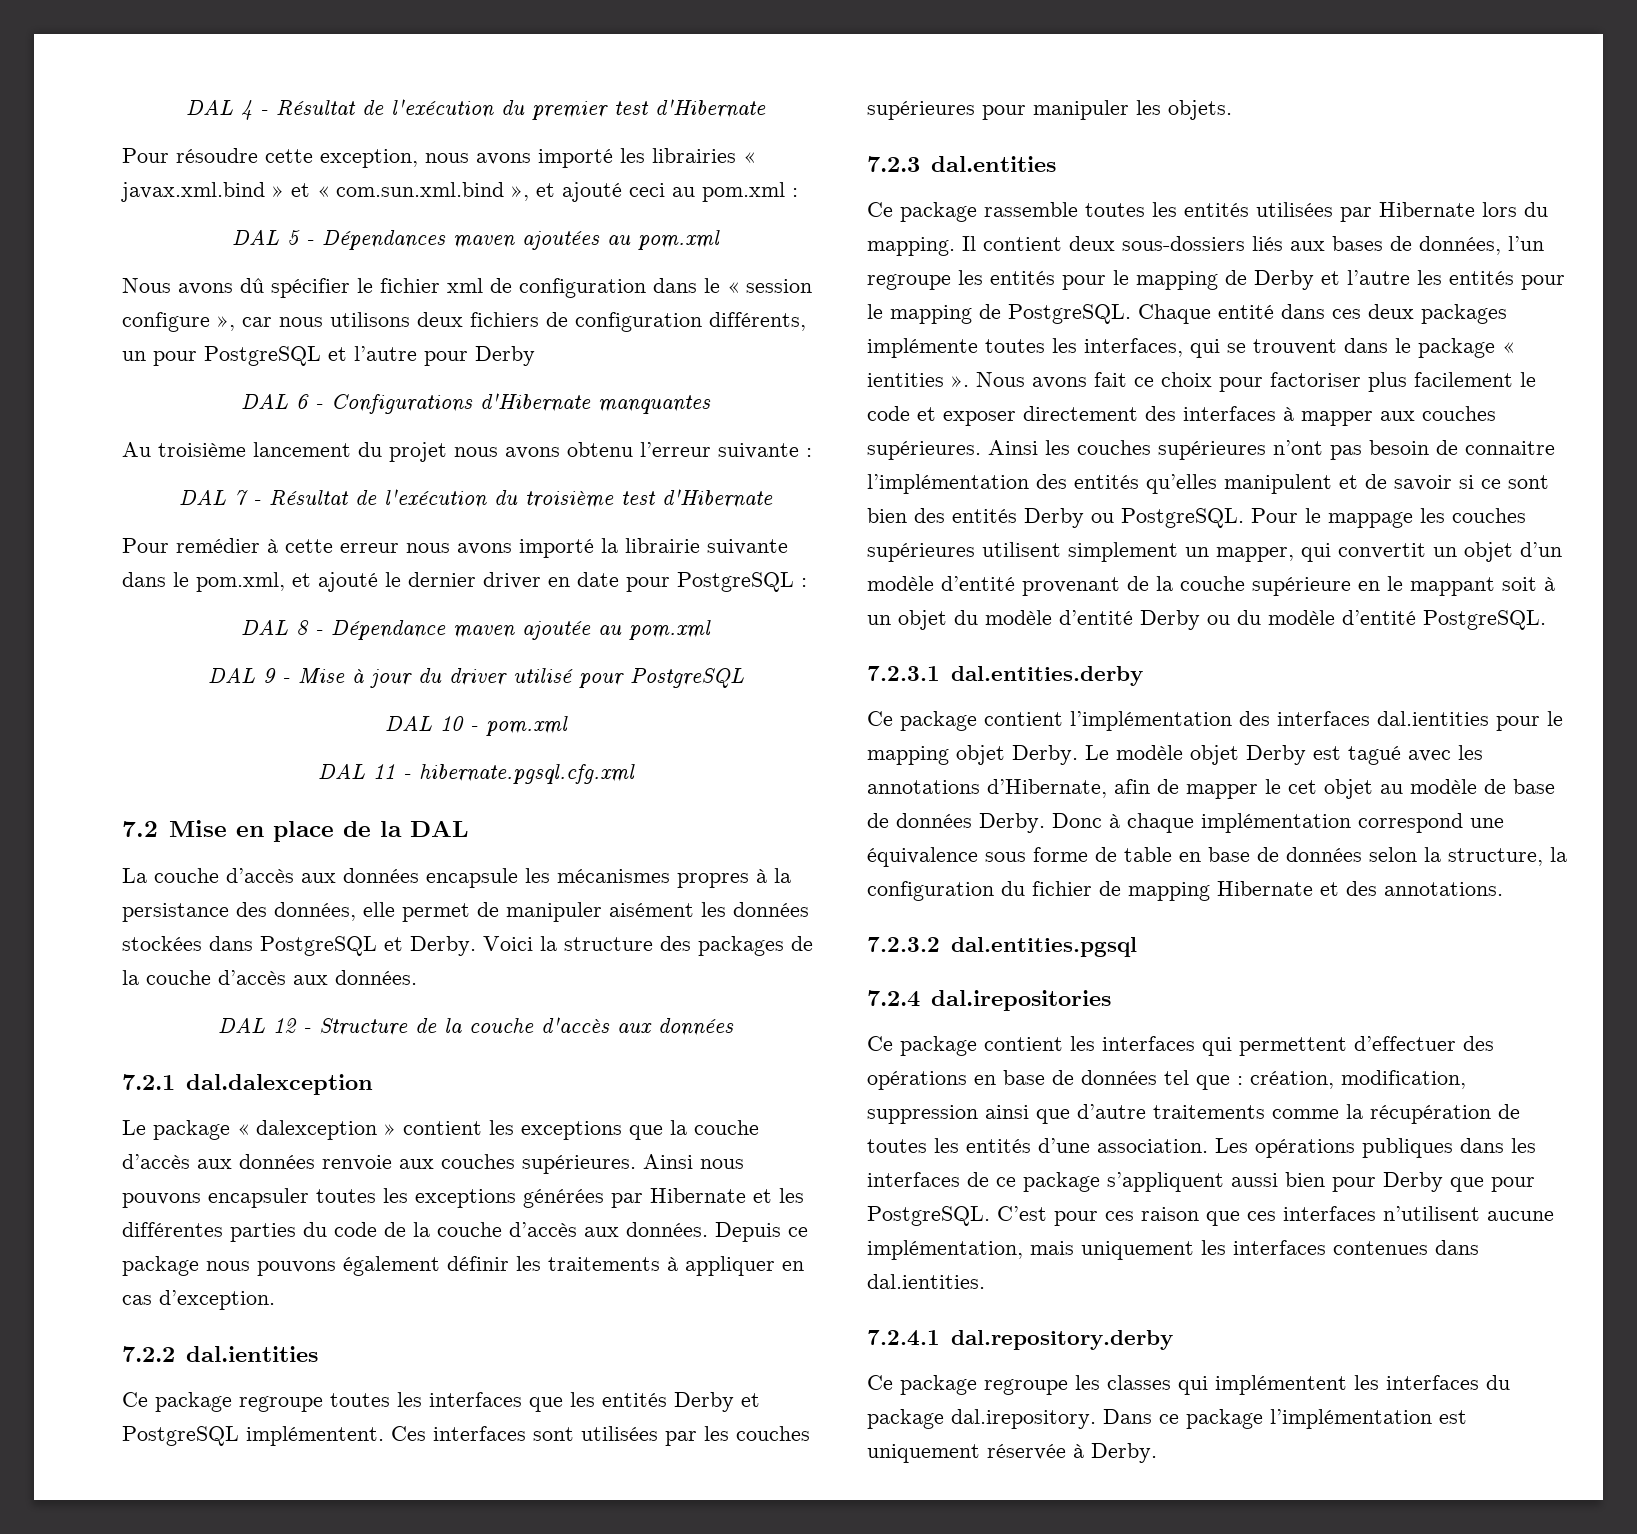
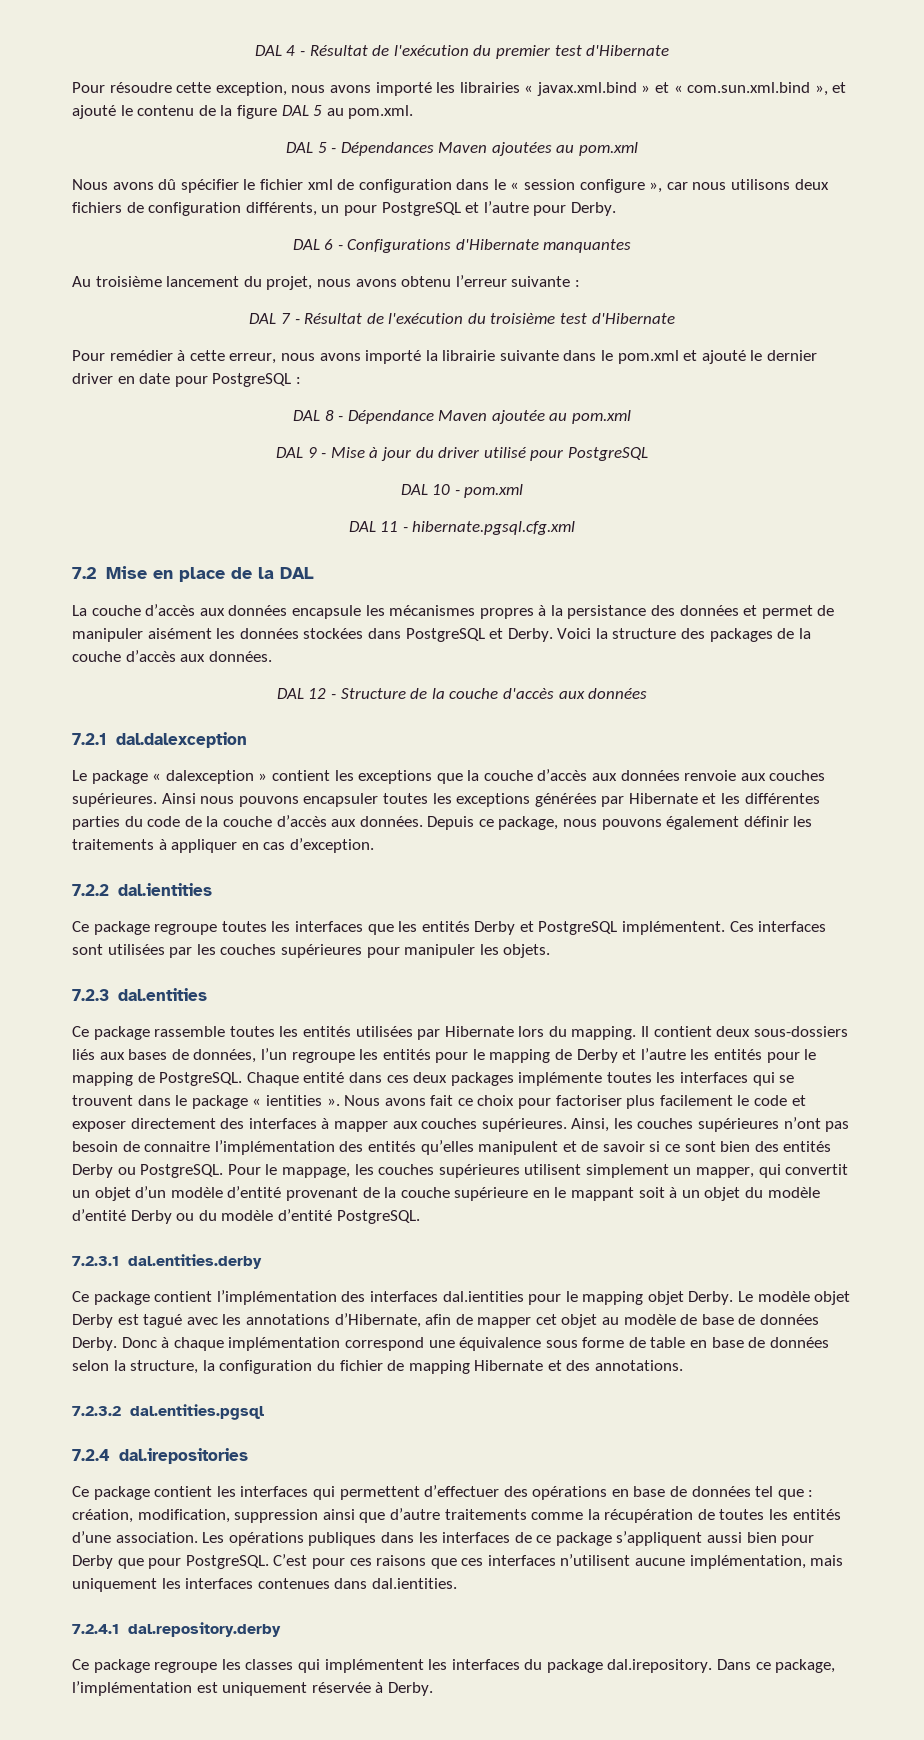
- Pour résoudre cette exception, nous avons importé les librairies « javax.xml.bind » et « com.sun.xml.bind », et ajouté ceci au pom.xml :
+ Pour résoudre cette exception, nous avons importé les librairies « javax.xml.bind » et « com.sun.xml.bind », et ajouté le contenu de la figure DAL 5 au pom.xml.
- DAL 5 - Dépendances maven ajoutées au pom.xml
+ DAL 5 - Dépendances Maven ajoutées au pom.xml
- Nous avons dû spécifier le fichier xml de configuration dans le « session configure », car nous utilisons deux fichiers de configuration différents, un pour PostgreSQL et l’autre pour Derby
+ Nous avons dû spécifier le fichier xml de configuration dans le « session configure », car nous utilisons deux fichiers de configuration différents, un pour PostgreSQL et l’autre pour Derby.
- Au troisième lancement du projet nous avons obtenu l’erreur suivante :
+ Au troisième lancement du projet, nous avons obtenu l’erreur suivante :
- Pour remédier à cette erreur nous avons importé la librairie suivante dans le pom.xml, et ajouté le dernier driver en date pour PostgreSQL :
+ Pour remédier à cette erreur, nous avons importé la librairie suivante dans le pom.xml et ajouté le dernier driver en date pour PostgreSQL :
- DAL 8 - Dépendance maven ajoutée au pom.xml
+ DAL 8 - Dépendance Maven ajoutée au pom.xml
- La couche d’accès aux données encapsule les mécanismes propres à la persistance des données, elle permet de manipuler aisément les données stockées dans PostgreSQL et Derby.
+ La couche d’accès aux données encapsule les mécanismes propres à la persistance des données et permet de manipuler aisément les données stockées dans PostgreSQL et Derby.
- Depuis ce package nous pouvons également définir les traitements à appliquer en cas d’exception.
+ Depuis ce package, nous pouvons également définir les traitements à appliquer en cas d’exception.
- Chaque entité dans ces deux packages implémente toutes les interfaces, qui se trouvent dans le package « ientities ».
+ Chaque entité dans ces deux packages implémente toutes les interfaces qui se trouvent dans le package « ientities ».
- Ainsi les couches supérieures n’ont pas besoin de connaitre l’implémentation des entités qu’elles manipulent et de savoir si ce sont bien des entités Derby ou PostgreSQL.
+ Ainsi, les couches supérieures n’ont pas besoin de connaitre l’implémentation des entités qu’elles manipulent et de savoir si ce sont bien des entités Derby ou PostgreSQL.
- Pour le mappage les couches supérieures utilisent simplement un mapper, qui convertit un objet d’un modèle d’entité provenant de la couche supérieure en le mappant soit à un objet du modèle d’entité Derby ou du modèle d’entité PostgreSQL.
+ Pour le mappage, les couches supérieures utilisent simplement un mapper, qui convertit un objet d’un modèle d’entité provenant de la couche supérieure en le mappant soit à un objet du modèle d’entité Derby ou du modèle d’entité PostgreSQL.
- Le modèle objet Derby est tagué avec les annotations d’Hibernate, afin de mapper le cet objet au modèle de base de données Derby.
+ Le modèle objet Derby est tagué avec les annotations d’Hibernate, afin de mapper cet objet au modèle de base de données Derby.
- C’est pour ces raison que ces interfaces n’utilisent aucune implémentation, mais uniquement les interfaces contenues dans dal.ientities.
+ C’est pour ces raisons que ces interfaces n’utilisent aucune implémentation, mais uniquement les interfaces contenues dans dal.ientities.
- Ce package regroupe les classes qui implémentent les interfaces du package dal.irepository. Dans ce package l’implémentation est uniquement réservée à Derby.
+ Ce package regroupe les classes qui implémentent les interfaces du package dal.irepository. Dans ce package, l’implémentation est uniquement réservée à Derby.

